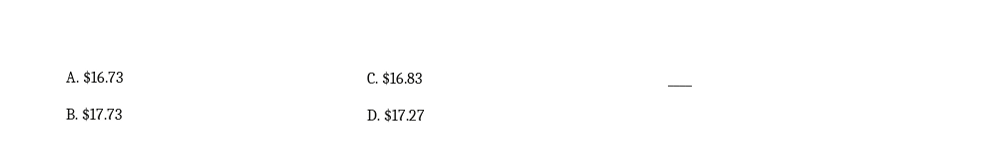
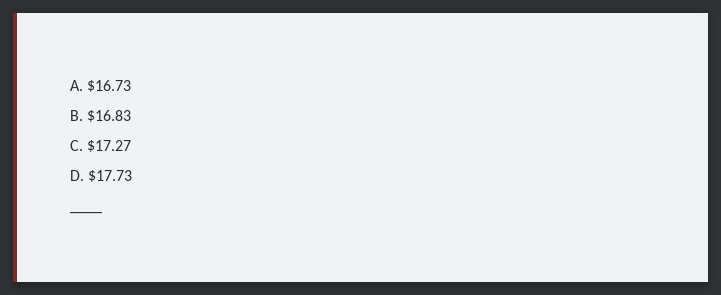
- B. $17.73
- C. $16.83
- D. $17.27
+ B. $16.83
+ C. $17.27
+ D. $17.73

